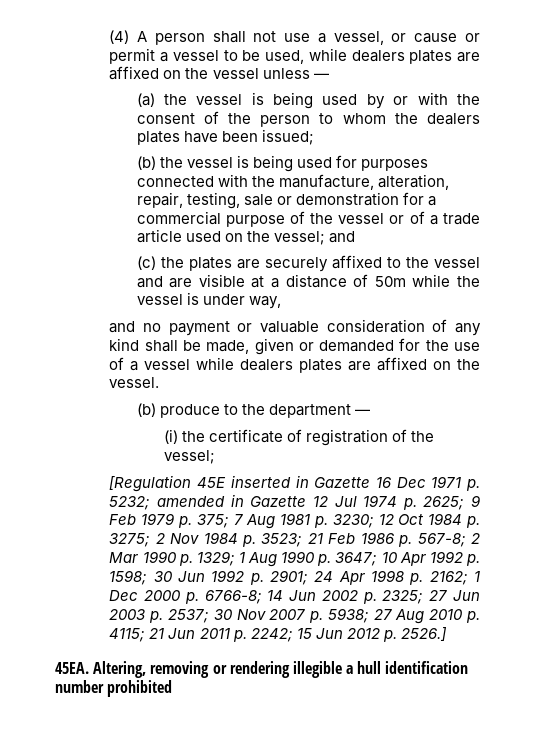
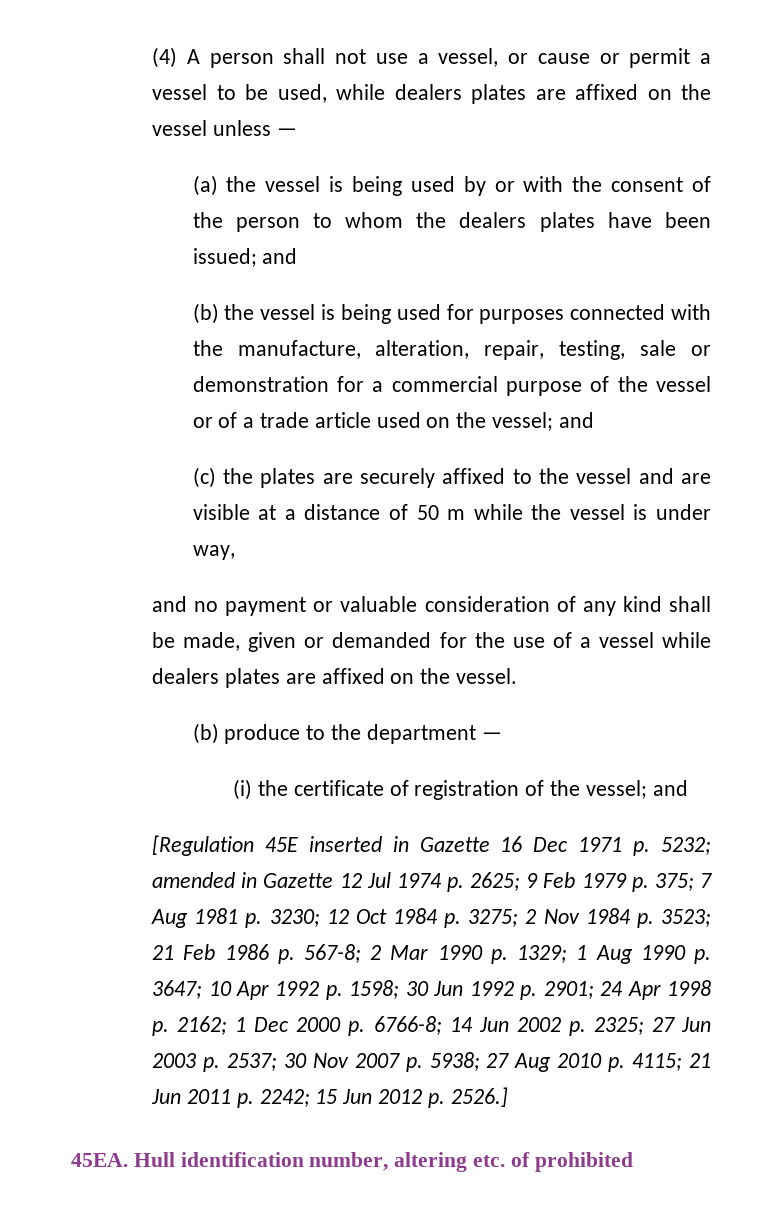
- (a) the vessel is being used by or with the consent of the person to whom the dealers plates have been issued;
+ (a) the vessel is being used by or with the consent of the person to whom the dealers plates have been issued; and
- (c) the plates are securely affixed to the vessel and are visible at a distance of 50m while the vessel is under way,
+ (c) the plates are securely affixed to the vessel and are visible at a distance of 50 m while the vessel is under way,
- (i) the certificate of registration of the vessel;
+ (i) the certificate of registration of the vessel; and
- Altering, removing or rendering illegible a hull identification number prohibited
+ Hull identification number, altering etc. of prohibited

